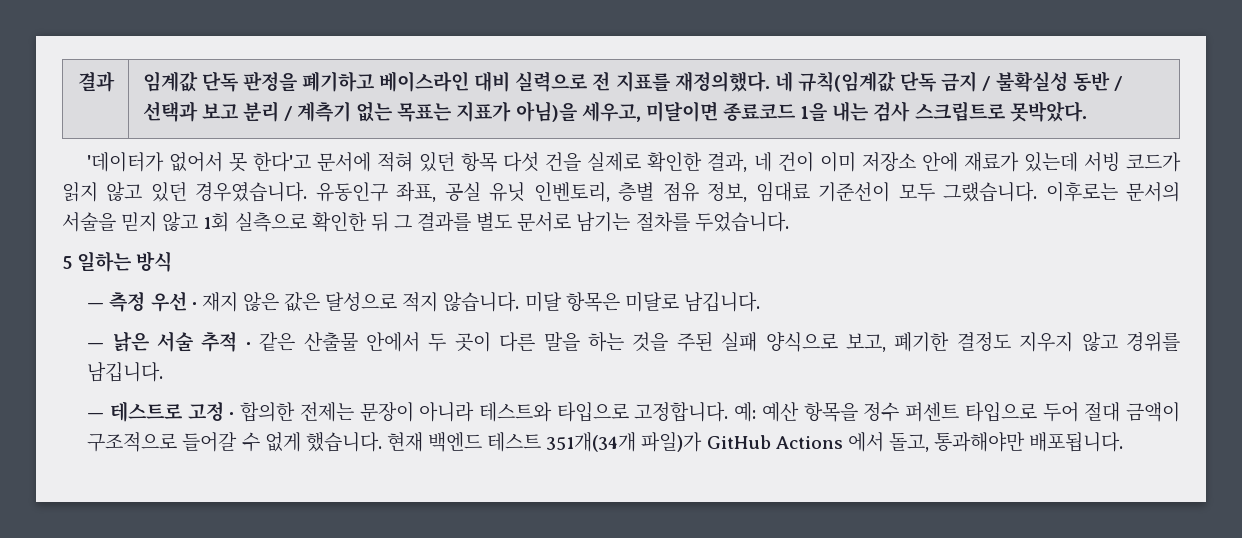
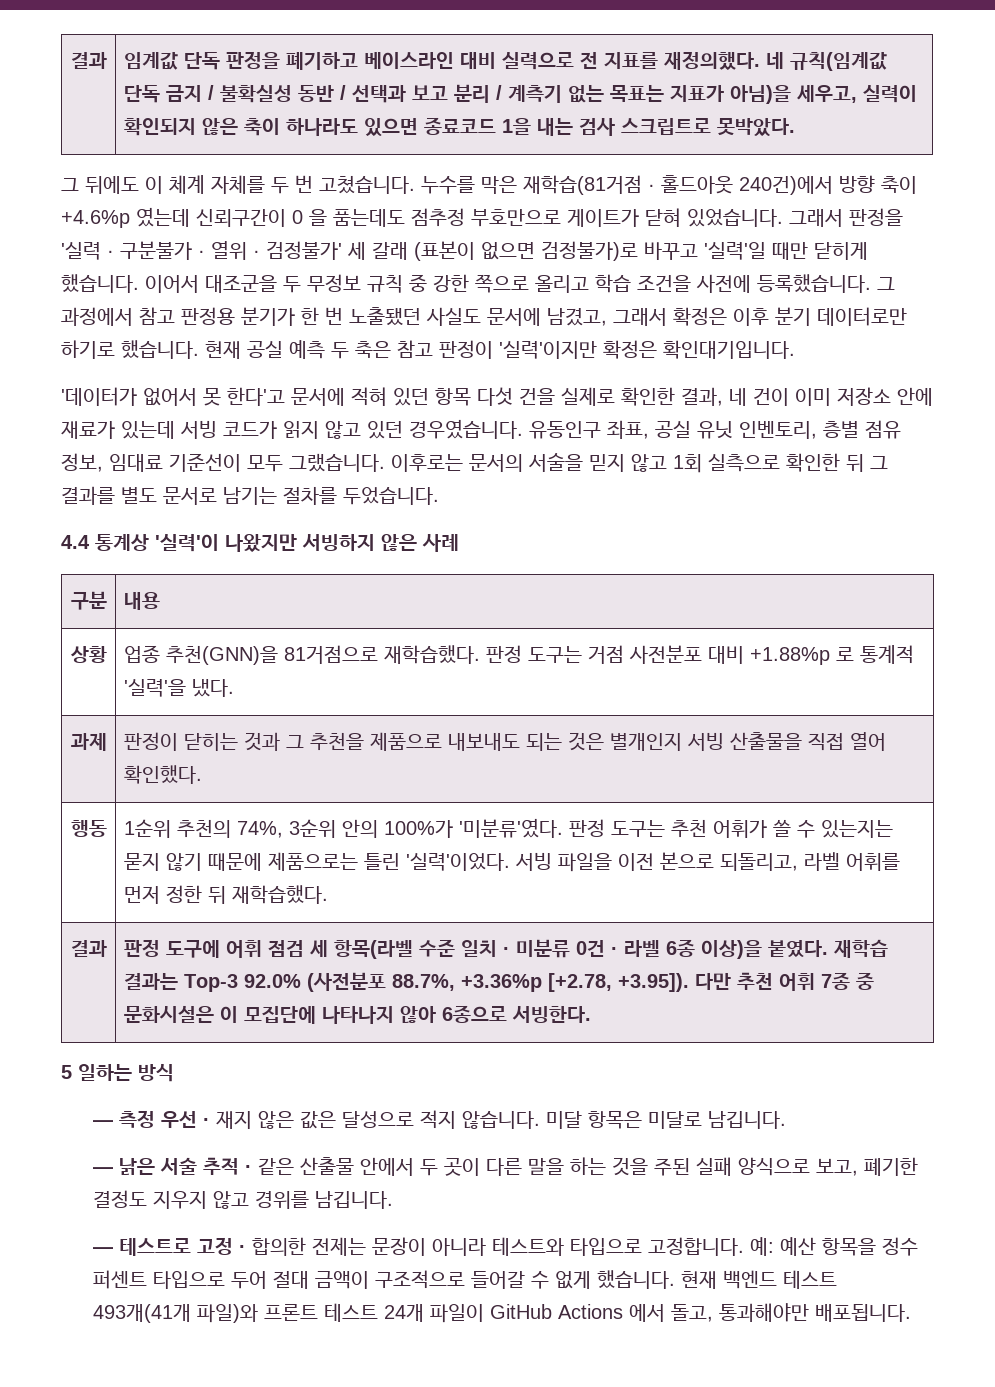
- 네 규칙(임계값 단독 금지 / 불확실성 동반 / 선택과 보고 분리 / 계측기 없는 목표는 지표가 아님)을 세우고, 미달이면 종료코드 1을 내는 검사 스크립트로 못박았다.
+ 네 규칙(임계값 단독 금지 / 불확실성 동반 / 선택과 보고 분리 / 계측기 없는 목표는 지표가 아님)을 세우고, 실력이 확인되지 않은 축이 하나라도 있으면 종료코드 1을 내는 검사 스크립트로 못박았다.
+ 그 뒤에도 이 체계 자체를 두 번 고쳤습니다. 누수를 막은 재학습(81거점 · 홀드아웃 240건)에서 방향 축이 +4.6%p 였는데 신뢰구간이 0 을 품는데도 점추정 부호만으로 게이트가 닫혀 있었습니다. 그래서 판정을 '실력 · 구분불가 · 열위 · 검정불가' 세 갈래 (표본이 없으면 검정불가)로 바꾸고 '실력'일 때만 닫히게 했습니다. 이어서 대조군을 두 무정보 규칙 중 강한 쪽으로 올리고 학습 조건을 사전에 등록했습니다. 그 과정에서 참고 판정용 분기가 한 번 노출됐던 사실도 문서에 남겼고, 그래서 확정은 이후 분기 데이터로만 하기로 했습니다. 현재 공실 예측 두 축은 참고 판정이 '실력'이지만 확정은 확인대기입니다.
+ 4.4 통계상 '실력'이 나왔지만 서빙하지 않은 사례
+ 구분 | 내용
+ 상황 | 업종 추천(GNN)을 81거점으로 재학습했다. 판정 도구는 거점 사전분포 대비 +1.88%p 로 통계적 '실력'을 냈다.
+ 과제 | 판정이 닫히는 것과 그 추천을 제품으로 내보내도 되는 것은 별개인지 서빙 산출물을 직접 열어 확인했다.
+ 행동 | 1순위 추천의 74%, 3순위 안의 100%가 '미분류'였다. 판정 도구는 추천 어휘가 쓸 수 있는지는 묻지 않기 때문에 제품으로는 틀린 '실력'이었다. 서빙 파일을 이전 본으로 되돌리고, 라벨 어휘를 먼저 정한 뒤 재학습했다.
+ 결과 | 판정 도구에 어휘 점검 세 항목(라벨 수준 일치 · 미분류 0건 · 라벨 6종 이상)을 붙였다. 재학습 결과는 Top-3 92.0% (사전분포 88.7%, +3.36%p [+2.78, +3.95]). 다만 추천 어휘 7종 중 문화시설은 이 모집단에 나타나지 않아 6종으로 서빙한다.
- 현재 백엔드 테스트 351개(34개 파일)가 GitHub Actions 에서 돌고, 통과해야만 배포됩니다.
+ 현재 백엔드 테스트 493개(41개 파일)와 프론트 테스트 24개 파일이 GitHub Actions 에서 돌고, 통과해야만 배포됩니다.

